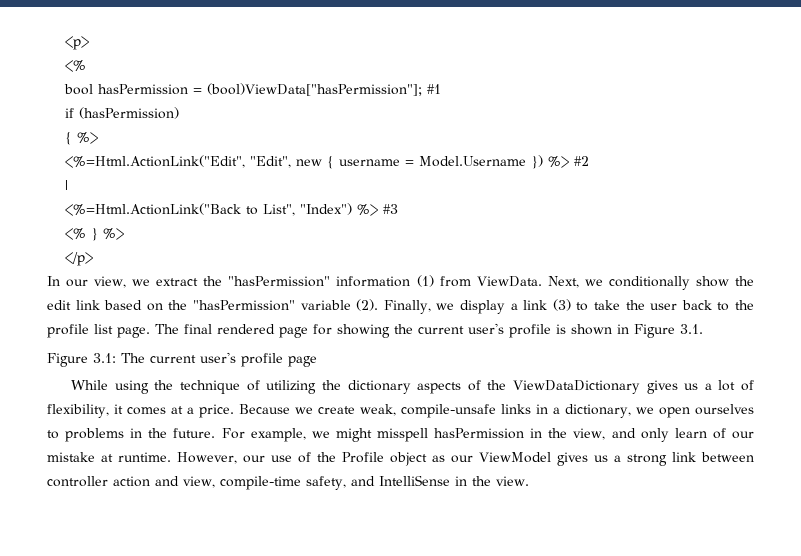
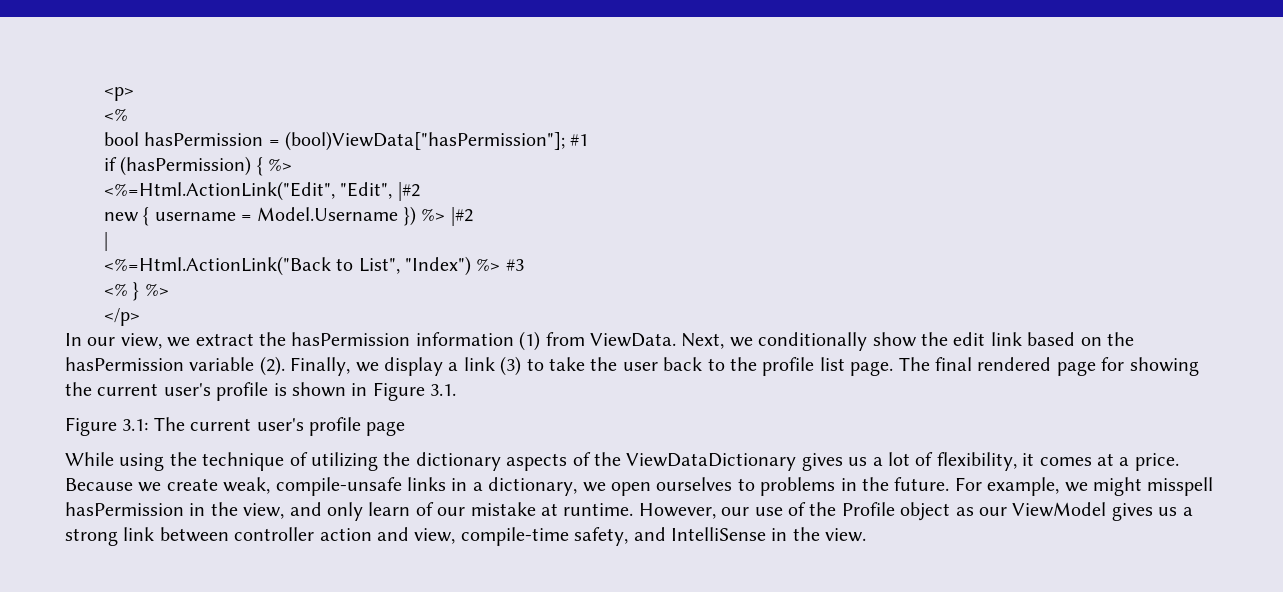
- if (hasPermission)
- { %>
+ if (hasPermission) { %>
- <%=Html.ActionLink("Edit", "Edit", new { username = Model.Username }) %> #2
+ <%=Html.ActionLink("Edit", "Edit", |#2
+ new { username = Model.Username }) %> |#2
- In our view, we extract the "hasPermission" information (1) from ViewData.
+ In our view, we extract the hasPermission information (1) from ViewData.
- Next, we conditionally show the edit link based on the "hasPermission" variable (2).
+ Next, we conditionally show the edit link based on the hasPermission variable (2).

